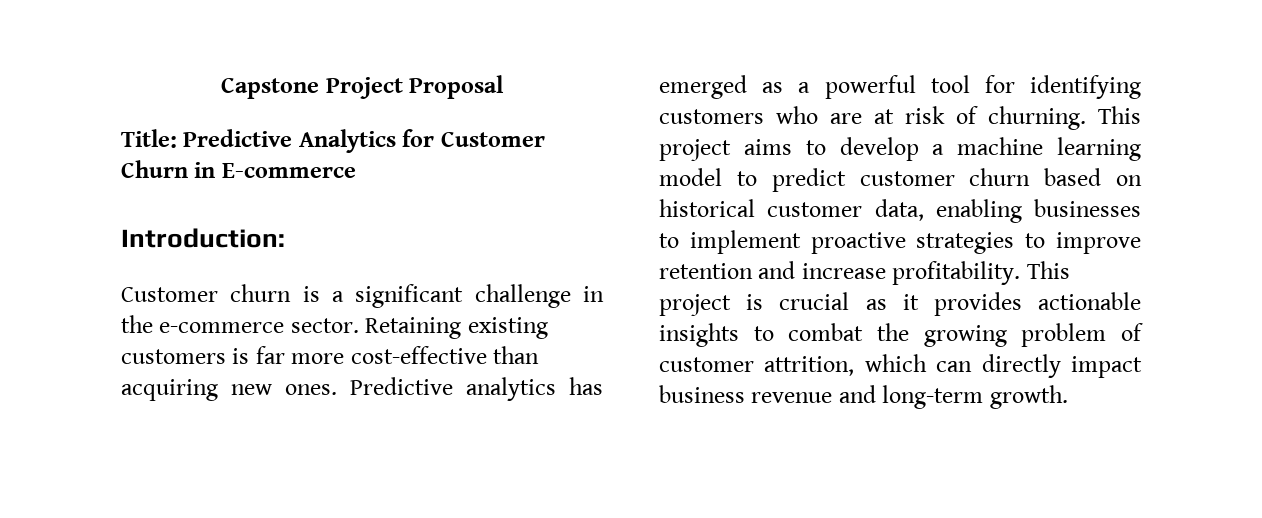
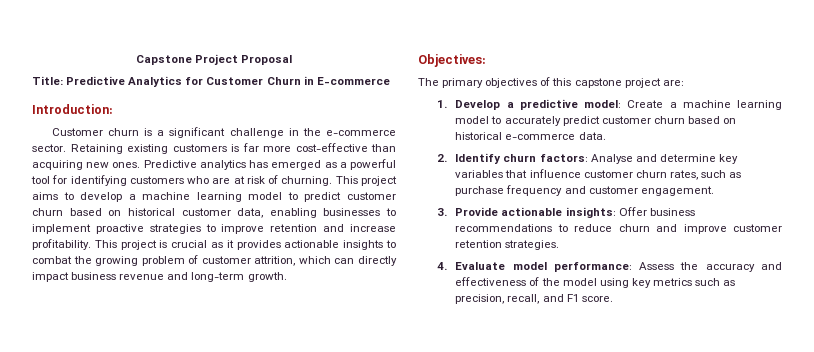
+ Objectives:
+ The primary objectives of this capstone project are:
+ 1. Develop a predictive model: Create a machine learning model to accurately predict customer churn based on historical e-commerce data.
+ 2. Identify churn factors: Analyse and determine key variables that influence customer churn rates, such as purchase frequency and customer engagement.
+ 3. Provide actionable insights: Offer business recommendations to reduce churn and improve customer retention strategies.
+ 4. Evaluate model performance: Assess the accuracy and effectiveness of the model using key metrics such as precision, recall, and F1 score.

